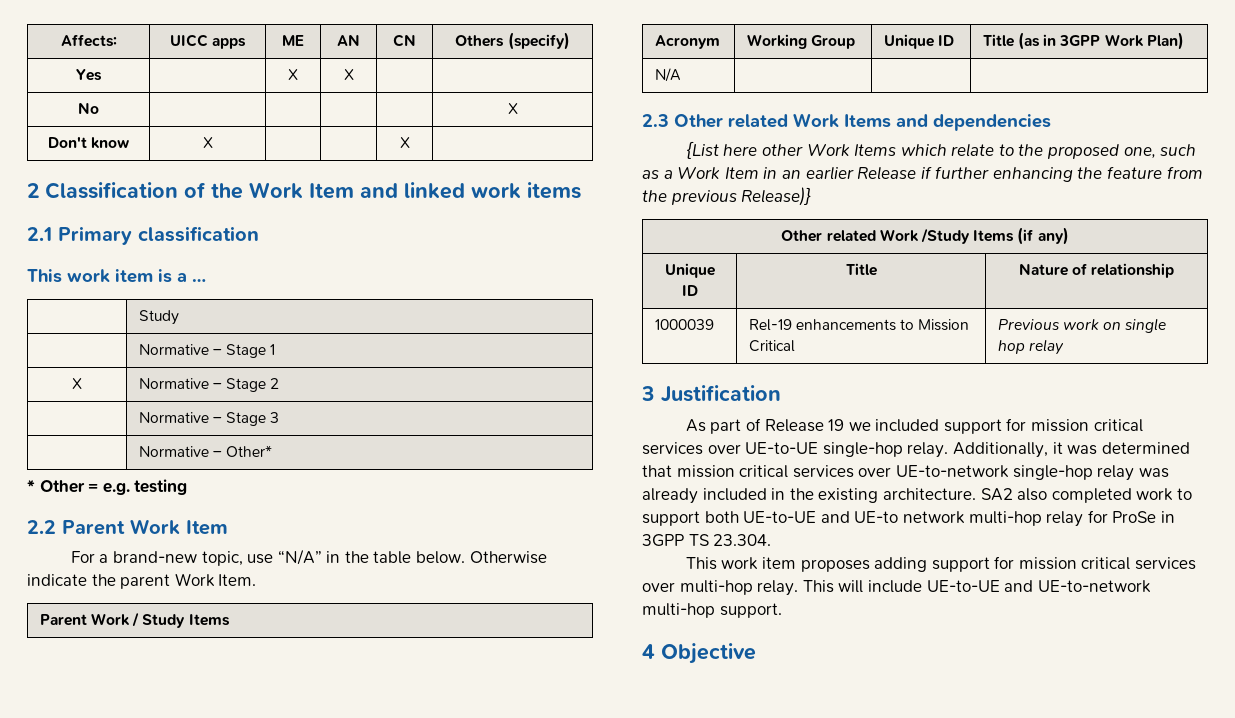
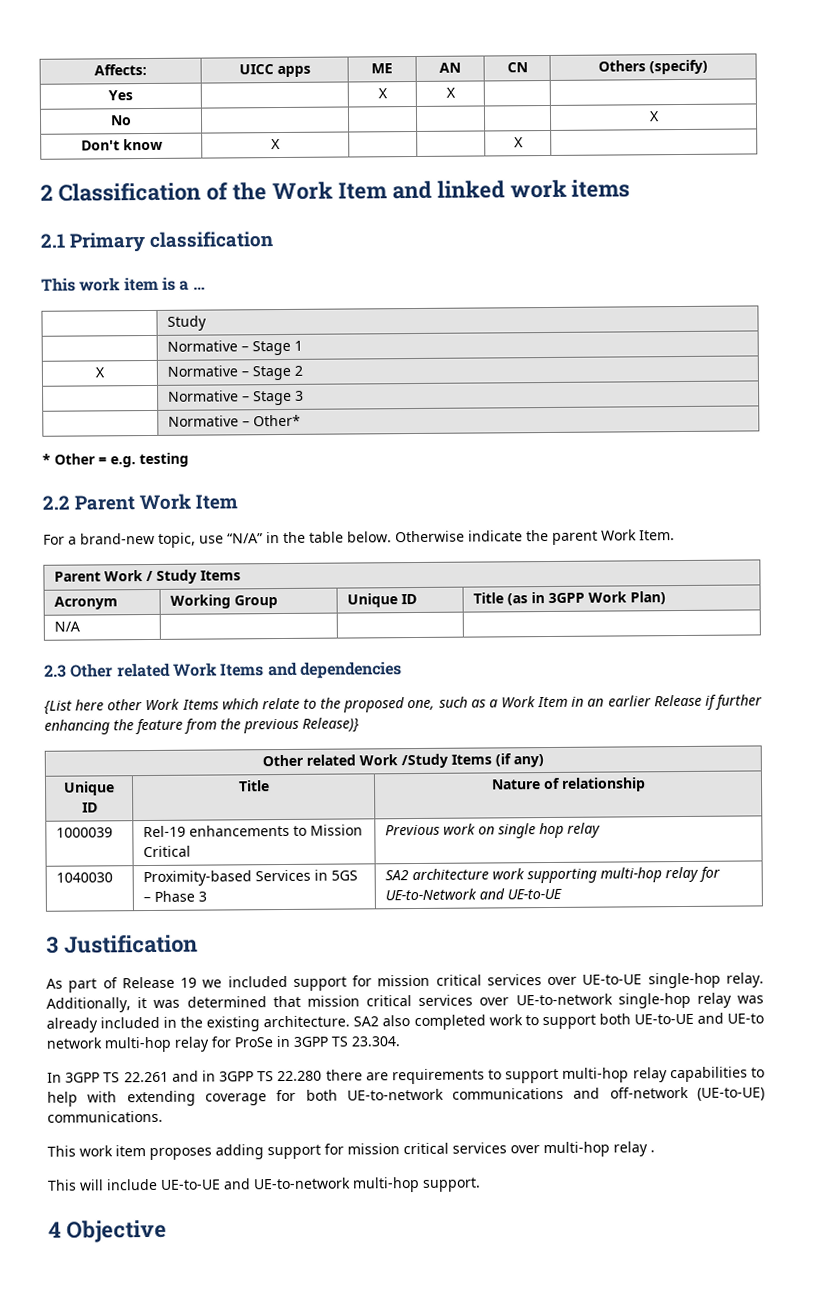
+ 1040030 | Proximity-based Services in 5GS – Phase 3 | SA2 architecture work supporting multi-hop relay for UE-to-Network and UE-to-UE
+ In 3GPP TS 22.261 and in 3GPP TS 22.280 there are requirements to support multi-hop relay capabilities to help with extending coverage for both UE-to-network communications and off-network (UE-to-UE) communications.
- This work item proposes adding support for mission critical services over multi-hop relay. This will include UE-to-UE and UE-to-network multi-hop support.
+ This work item proposes adding support for mission critical services over multi-hop relay .
+ This will include UE-to-UE and UE-to-network multi-hop support.

